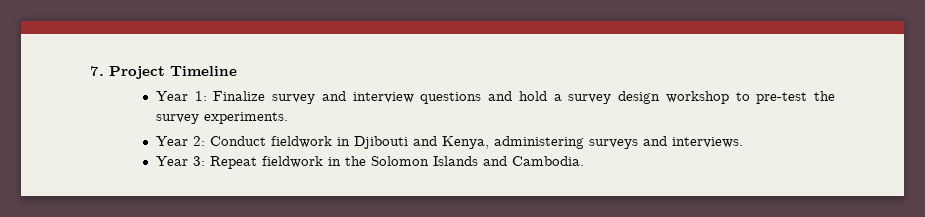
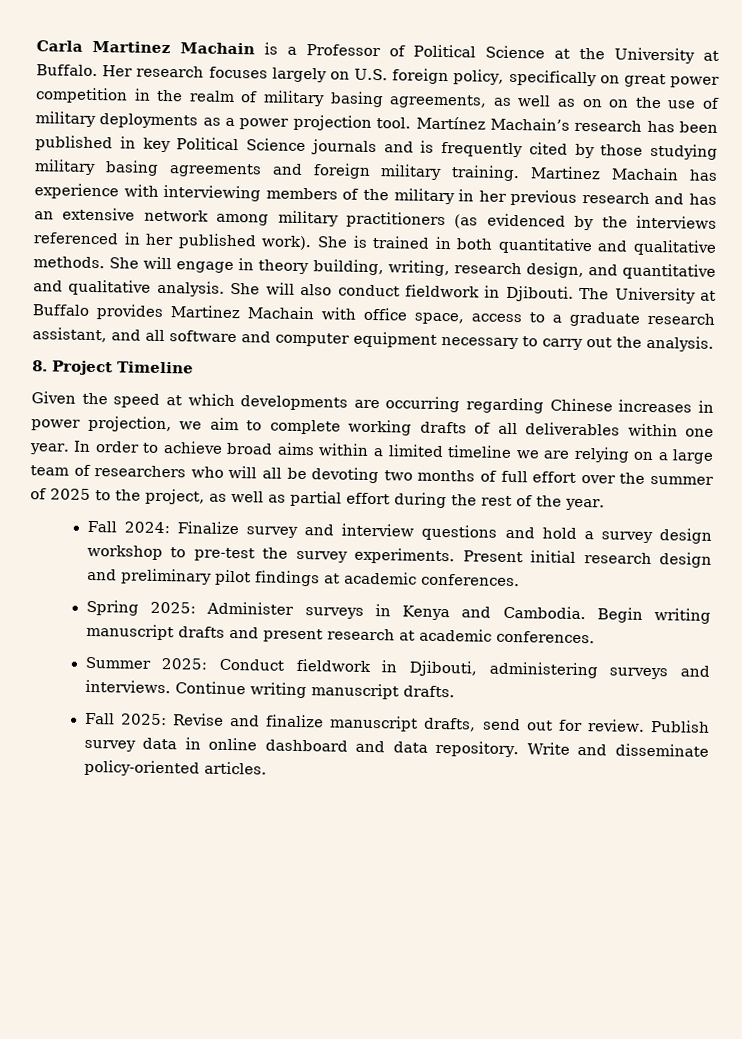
- 7. Project Timeline
- Year 1: Finalize survey and interview questions and hold a survey design workshop to pre-test the survey experiments.
- Year 2: Conduct fieldwork in Djibouti and Kenya, administering surveys and interviews.
- Year 3: Repeat fieldwork in the Solomon Islands and Cambodia.
+ Carla Martinez Machain is a Professor of Political Science at the University at Buffalo. Her research focuses largely on U.S. foreign policy, specifically on great power competition in the realm of military basing agreements, as well as on on the use of military deployments as a power projection tool. Martínez Machain’s research has been published in key Political Science journals and is frequently cited by those studying military basing agreements and foreign military training. Martinez Machain has experience with interviewing members of the military in her previous research and has an extensive network among military practitioners (as evidenced by the interviews referenced in her published work). She is trained in both quantitative and qualitative methods. She will engage in theory building, writing, research design, and quantitative and qualitative analysis. She will also conduct fieldwork in Djibouti. The University at Buffalo provides Martinez Machain with office space, access to a graduate research assistant, and all software and computer equipment necessary to carry out the analysis.
+ 8. Project Timeline
+ Given the speed at which developments are occurring regarding Chinese increases in power projection, we aim to complete working drafts of all deliverables within one year. In order to achieve broad aims within a limited timeline we are relying on a large team of researchers who will all be devoting two months of full effort over the summer of 2025 to the project, as well as partial effort during the rest of the year.
+ Fall 2024: Finalize survey and interview questions and hold a survey design workshop to pre-test the survey experiments. Present initial research design and preliminary pilot findings at academic conferences.
+ Spring 2025: Administer surveys in Kenya and Cambodia. Begin writing manuscript drafts and present research at academic conferences.
+ Summer 2025: Conduct fieldwork in Djibouti, administering surveys and interviews. Continue writing manuscript drafts.
+ Fall 2025: Revise and finalize manuscript drafts, send out for review. Publish survey data in online dashboard and data repository. Write and disseminate policy-oriented articles.

